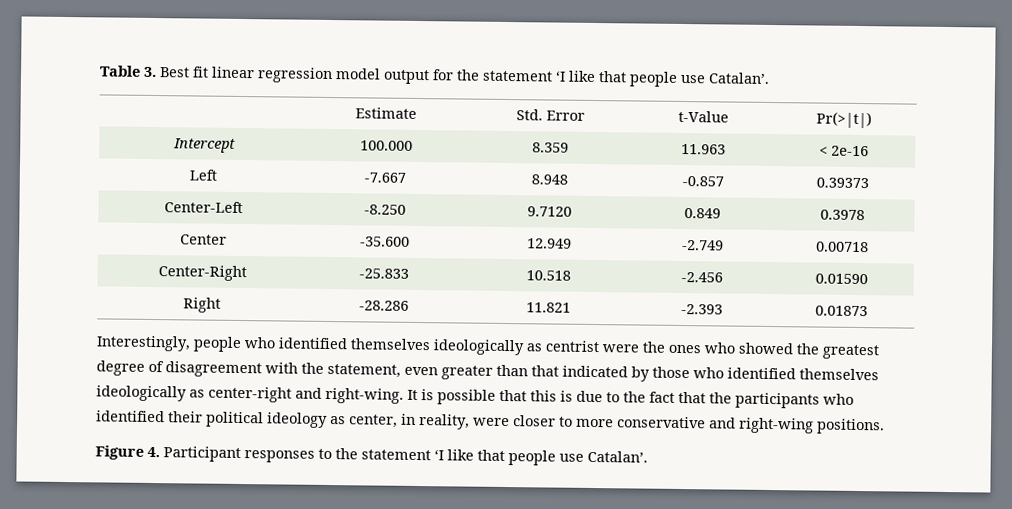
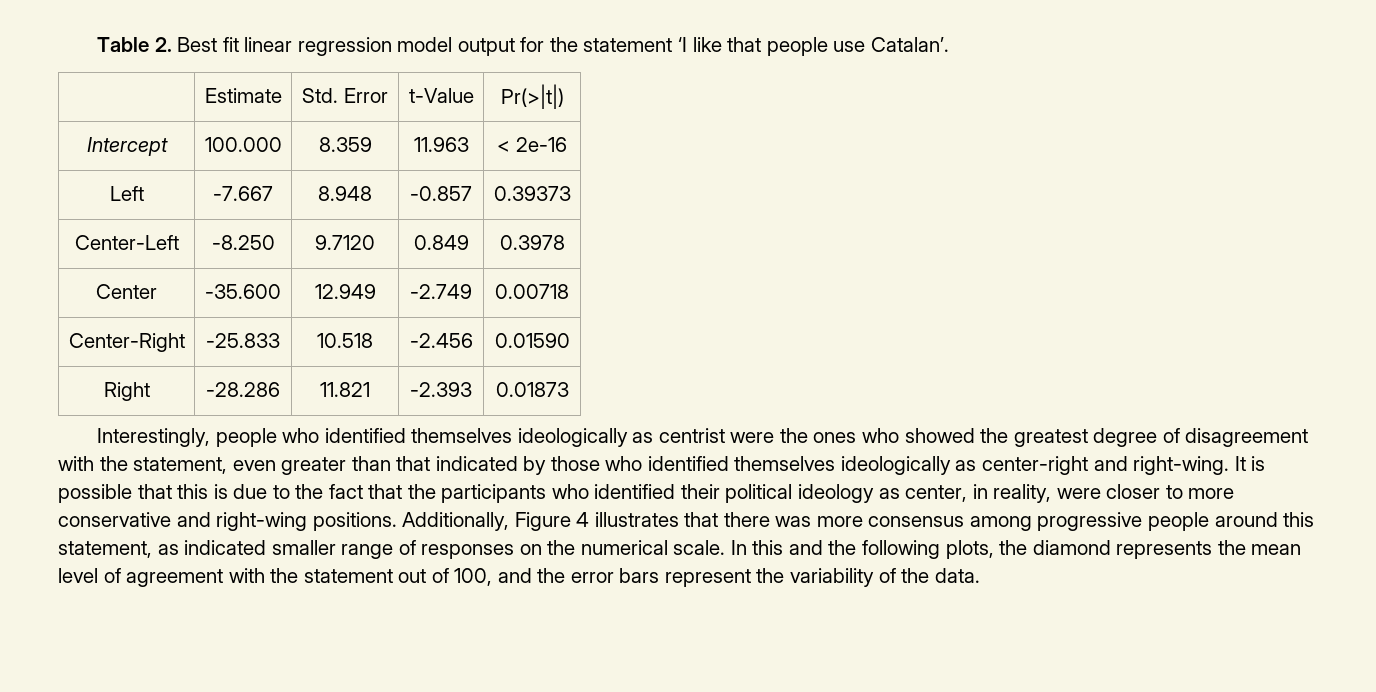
- Table 3. Best fit linear regression model output for the statement ‘I like that people use Catalan’.
+ Table 2. Best fit linear regression model output for the statement ‘I like that people use Catalan’.
- It is possible that this is due to the fact that the participants who identified their political ideology as center, in reality, were closer to more conservative and right-wing positions.
- Figure 4. Participant responses to the statement ‘I like that people use Catalan’.
+ It is possible that this is due to the fact that the participants who identified their political ideology as center, in reality, were closer to more conservative and right-wing positions. Additionally, Figure 4 illustrates that there was more consensus among progressive people around this statement, as indicated smaller range of responses on the numerical scale. In this and the following plots, the diamond represents the mean level of agreement with the statement out of 100, and the error bars represent the variability of the data.

